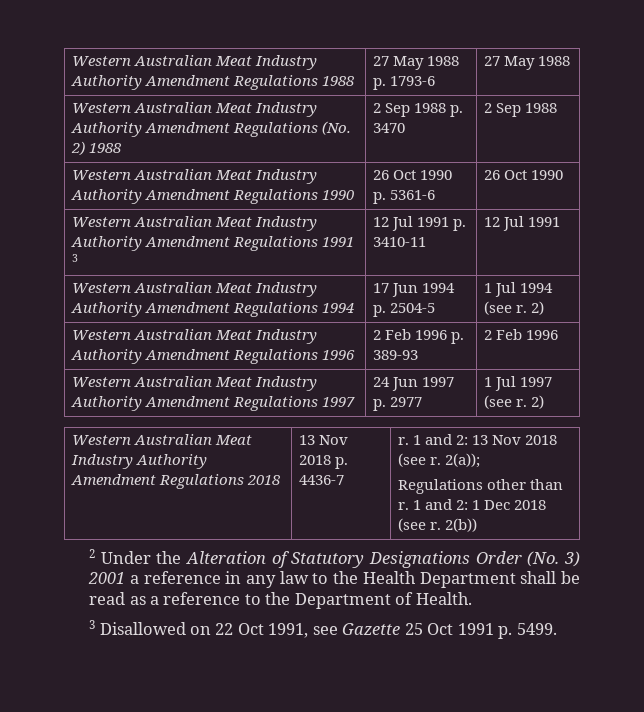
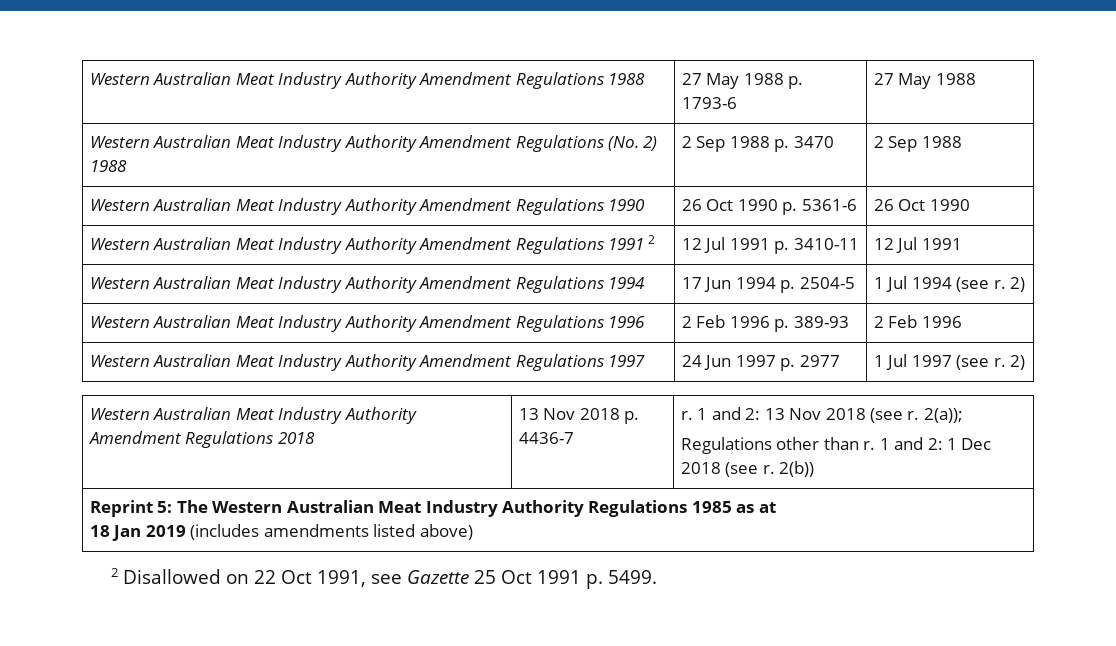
- Western Australian Meat Industry Authority Amendment Regulations 1991 3 | 12 Jul 1991 p. 3410-11 | 12 Jul 1991
+ Western Australian Meat Industry Authority Amendment Regulations 1991 2 | 12 Jul 1991 p. 3410-11 | 12 Jul 1991
- 2 Under the Alteration of Statutory Designations Order (No. 3) 2001 a reference in any law to the Health Department shall be read as a reference to the Department of Health.
- 3 Disallowed on 22 Oct 1991, see Gazette 25 Oct 1991 p. 5499.
+ Reprint 5: The Western Australian Meat Industry Authority Regulations 1985 as at
+ 18 Jan 2019 (includes amendments listed above)
+ 2 Disallowed on 22 Oct 1991, see Gazette 25 Oct 1991 p. 5499.

